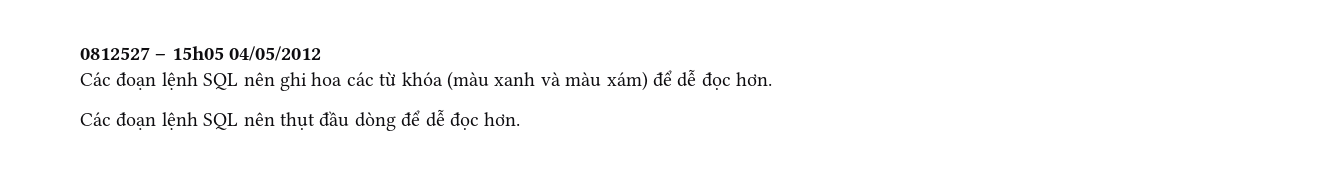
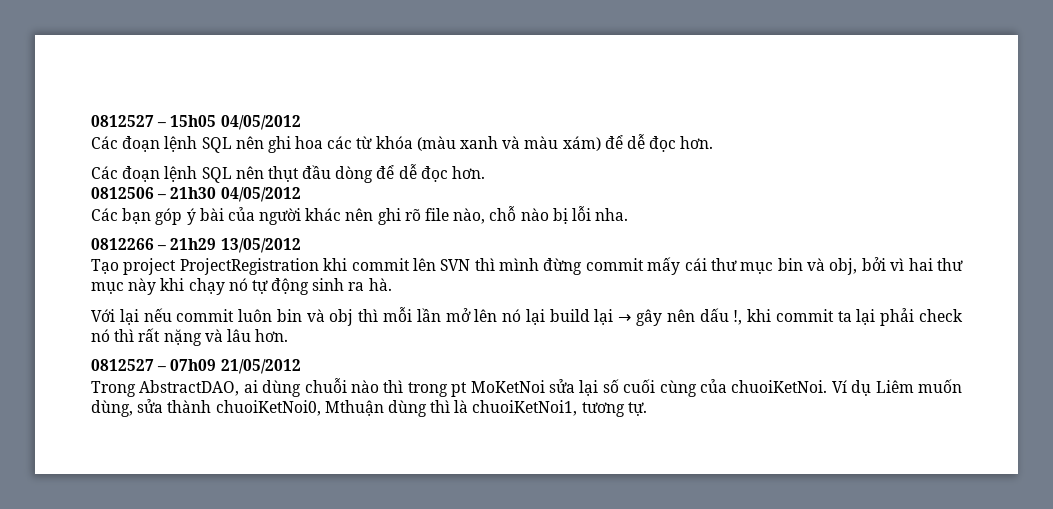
+ 0812506 – 21h30 04/05/2012
+ Các bạn góp ý bài của người khác nên ghi rõ file nào, chỗ nào bị lỗi nha.
+ 0812266 – 21h29 13/05/2012
+ Tạo project ProjectRegistration khi commit lên SVN thì mình đừng commit mấy cái thư mục bin và obj, bởi vì hai thư mục này khi chạy nó tự động sinh ra hà.
+ Với lại nếu commit luôn bin và obj thì mỗi lần mở lên nó lại build lại → gây nên dấu !, khi commit ta lại phải check nó thì rất nặng và lâu hơn.
+ 0812527 – 07h09 21/05/2012
+ Trong AbstractDAO, ai dùng chuỗi nào thì trong pt MoKetNoi sửa lại số cuối cùng của chuoiKetNoi. Ví dụ Liêm muốn dùng, sửa thành chuoiKetNoi0, Mthuận dùng thì là chuoiKetNoi1, tương tự.

